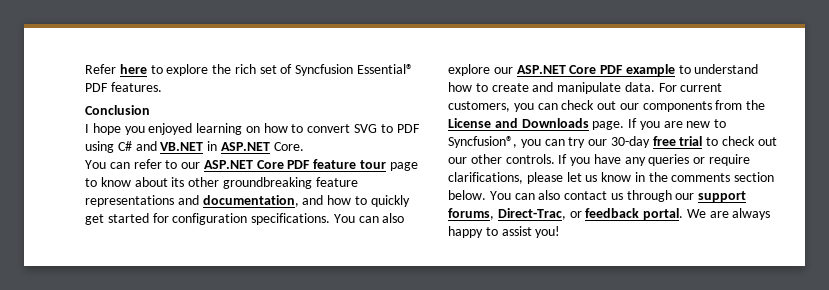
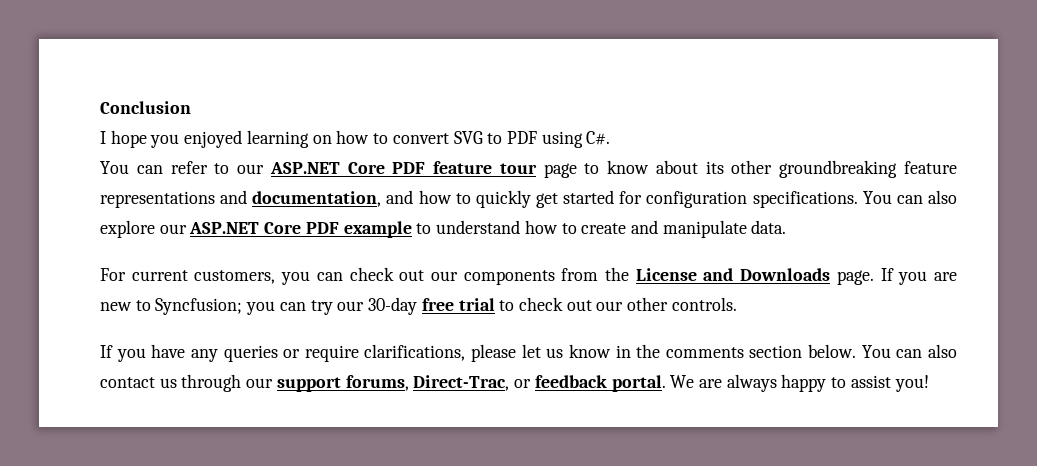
- Refer here to explore the rich set of Syncfusion Essential® PDF features.
- I hope you enjoyed learning on how to convert SVG to PDF using C# and VB.NET in ASP.NET Core.
+ I hope you enjoyed learning on how to convert SVG to PDF using C#.
- You can also explore our ASP.NET Core PDF example to understand how to create and manipulate data. For current customers, you can check out our components from the License and Downloads page.
+ You can also explore our ASP.NET Core PDF example to understand how to create and manipulate data.
+ For current customers, you can check out our components from the License and Downloads page.
- If you are new to Syncfusion®, you can try our 30-day free trial to check out our other controls. If you have any queries or require clarifications, please let us know in the comments section below.
+ If you are new to Syncfusion; you can try our 30-day free trial to check out our other controls.
+ If you have any queries or require clarifications, please let us know in the comments section below.

